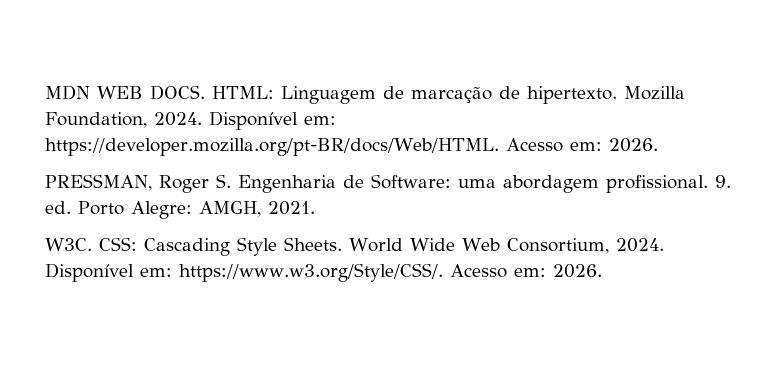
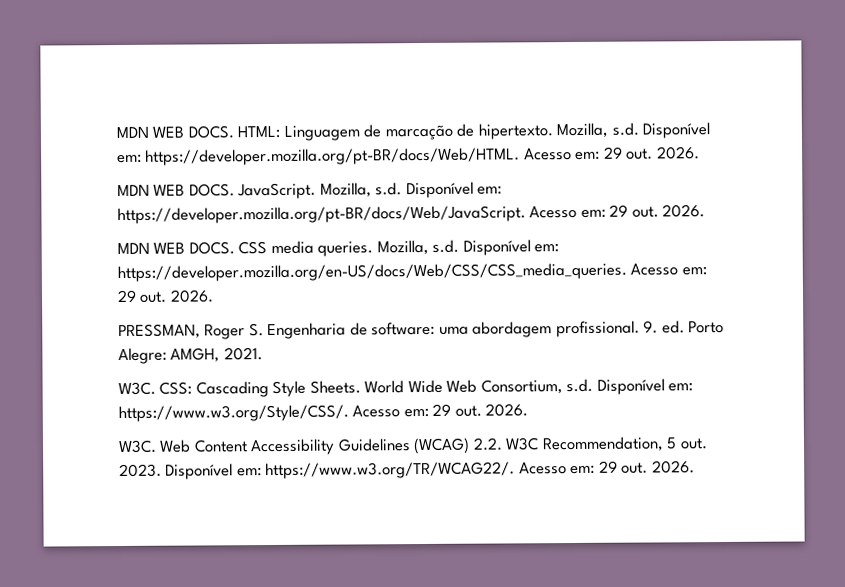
- Mozilla Foundation, 2024. Disponível em: https://developer.mozilla.org/pt-BR/docs/Web/HTML. Acesso em: 2026.
+ Mozilla, s.d. Disponível em: https://developer.mozilla.org/pt-BR/docs/Web/HTML. Acesso em: 29 out. 2026.
+ MDN WEB DOCS. JavaScript. Mozilla, s.d. Disponível em: https://developer.mozilla.org/pt-BR/docs/Web/JavaScript. Acesso em: 29 out. 2026.
+ MDN WEB DOCS. CSS media queries. Mozilla, s.d. Disponível em: https://developer.mozilla.org/en-US/docs/Web/CSS/CSS_media_queries. Acesso em: 29 out. 2026.
- PRESSMAN, Roger S. Engenharia de Software: uma abordagem profissional.
+ PRESSMAN, Roger S. Engenharia de software: uma abordagem profissional.
- World Wide Web Consortium, 2024. Disponível em: https://www.w3.org/Style/CSS/. Acesso em: 2026.
+ World Wide Web Consortium, s.d. Disponível em: https://www.w3.org/Style/CSS/. Acesso em: 29 out. 2026.
+ W3C. Web Content Accessibility Guidelines (WCAG) 2.2. W3C Recommendation, 5 out. 2023. Disponível em: https://www.w3.org/TR/WCAG22/. Acesso em: 29 out. 2026.

